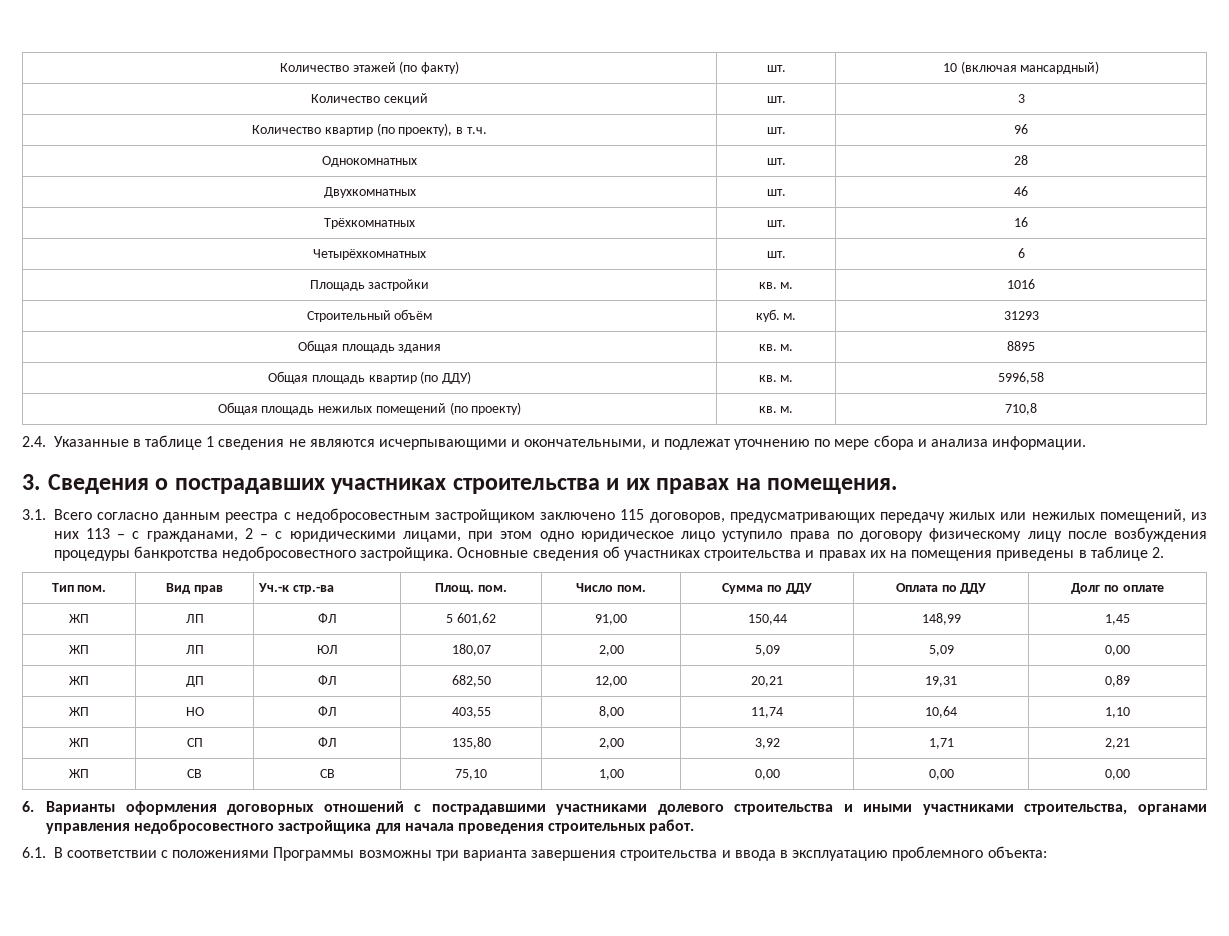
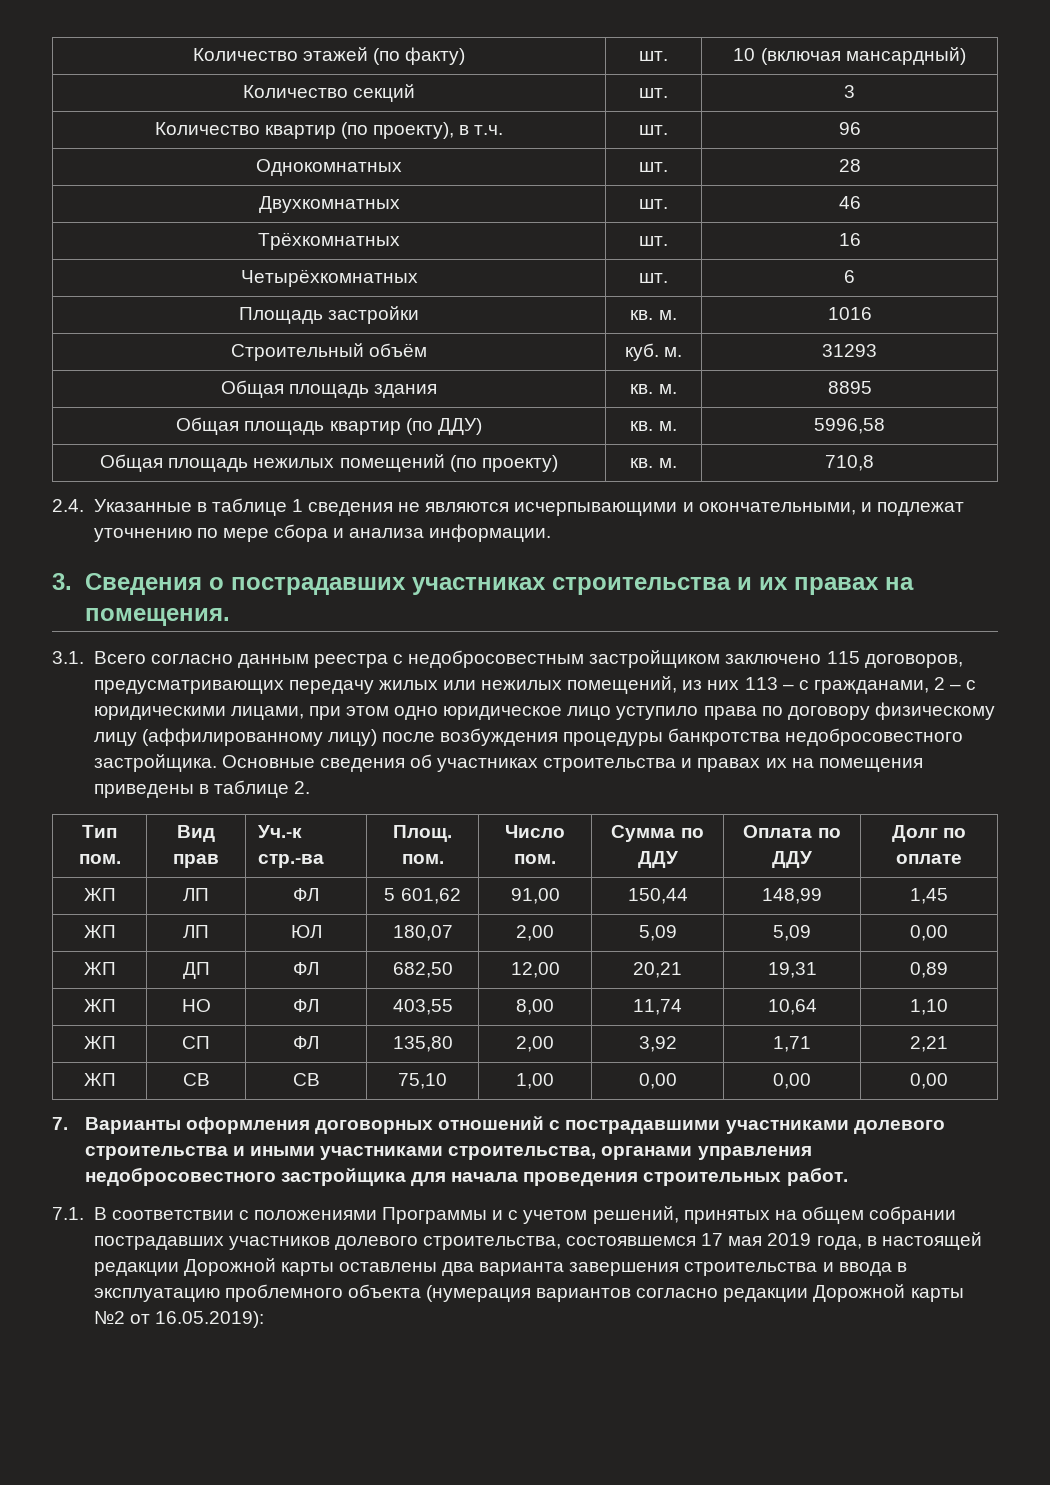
- 3.1. Всего согласно данным реестра с недобросовестным застройщиком заключено 115 договоров, предусматривающих передачу жилых или нежилых помещений, из них 113 – с гражданами, 2 – с юридическими лицами, при этом одно юридическое лицо уступило права по договору физическому лицу после возбуждения процедуры банкротства недобросовестного застройщика.
+ 3.1. Всего согласно данным реестра с недобросовестным застройщиком заключено 115 договоров, предусматривающих передачу жилых или нежилых помещений, из них 113 – с гражданами, 2 – с юридическими лицами, при этом одно юридическое лицо уступило права по договору физическому лицу (аффилированному лицу) после возбуждения процедуры банкротства недобросовестного застройщика.
- 6. Варианты оформления договорных отношений с пострадавшими участниками долевого строительства и иными участниками строительства, органами управления недобросовестного застройщика для начала проведения строительных работ.
+ 7. Варианты оформления договорных отношений с пострадавшими участниками долевого строительства и иными участниками строительства, органами управления недобросовестного застройщика для начала проведения строительных работ.
- 6.1. В соответствии с положениями Программы возможны три варианта завершения строительства и ввода в эксплуатацию проблемного объекта:
+ 7.1. В соответствии с положениями Программы и с учетом решений, принятых на общем собрании пострадавших участников долевого строительства, состоявшемся 17 мая 2019 года, в настоящей редакции Дорожной карты оставлены два варианта завершения строительства и ввода в эксплуатацию проблемного объекта (нумерация вариантов согласно редакции Дорожной карты №2 от 16.05.2019):

